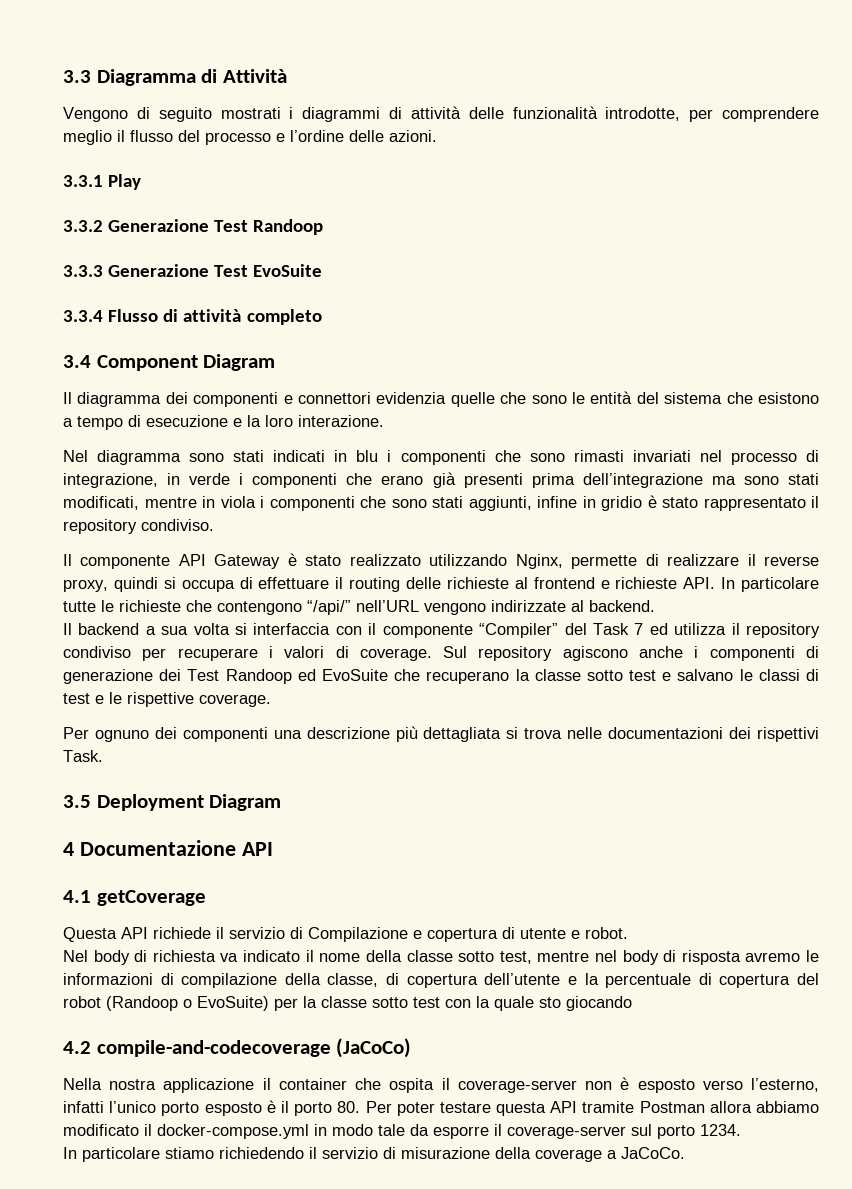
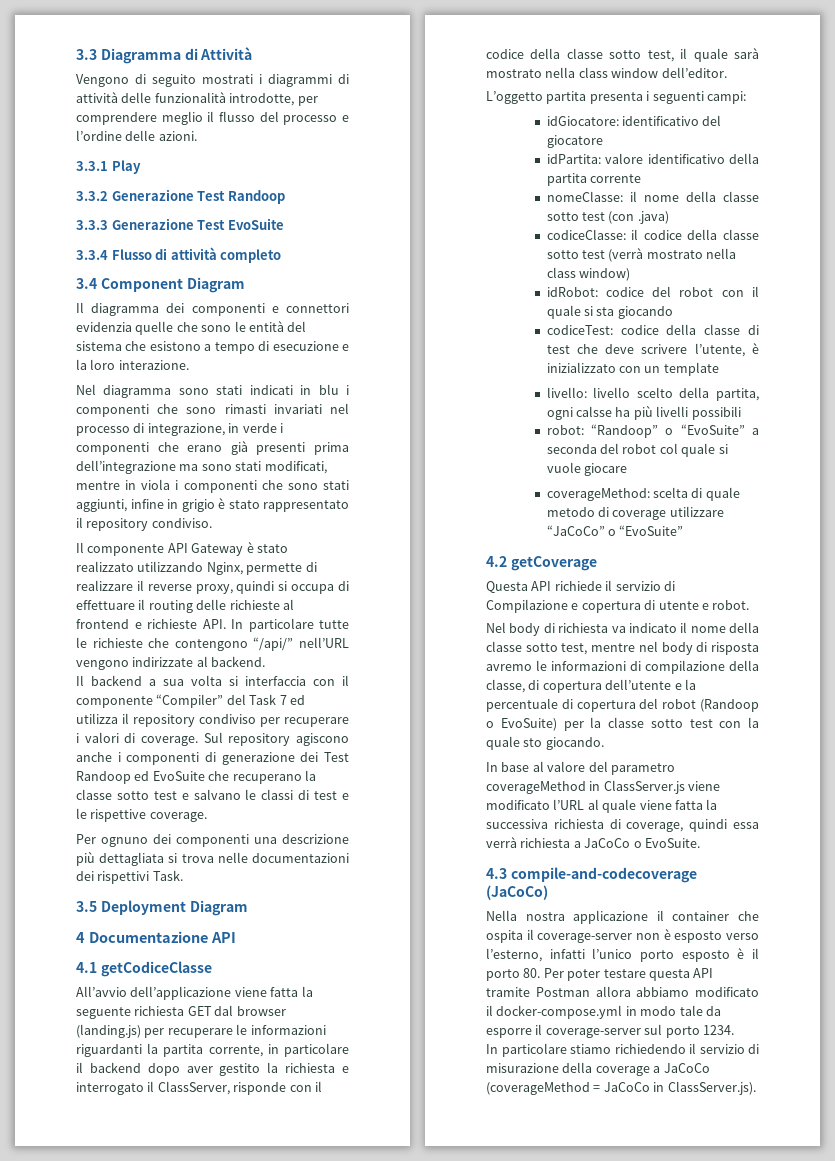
- Nel diagramma sono stati indicati in blu i componenti che sono rimasti invariati nel processo di integrazione, in verde i componenti che erano già presenti prima dell’integrazione ma sono stati modificati, mentre in viola i componenti che sono stati aggiunti, infine in gridio è stato rappresentato il repository condiviso.
+ Nel diagramma sono stati indicati in blu i componenti che sono rimasti invariati nel processo di integrazione, in verde i componenti che erano già presenti prima dell’integrazione ma sono stati modificati, mentre in viola i componenti che sono stati aggiunti, infine in grigio è stato rappresentato il repository condiviso.
- 4.1 getCoverage
+ 4.1 getCodiceClasse
+ All’avvio dell’applicazione viene fatta la seguente richiesta GET dal browser (landing.js) per recuperare le informazioni riguardanti la partita corrente, in particolare il backend dopo aver gestito la richiesta e interrogato il ClassServer, risponde con il codice della classe sotto test, il quale sarà mostrato nella class window dell’editor.
+ L’oggetto partita presenta i seguenti campi:
+ idGiocatore: identificativo del giocatore
+ idPartita: valore identificativo della partita corrente
+ nomeClasse: il nome della classe sotto test (con .java)
+ codiceClasse: il codice della classe sotto test (verrà mostrato nella class window)
+ idRobot: codice del robot con il quale si sta giocando
+ codiceTest: codice della classe di test che deve scrivere l’utente, è inizializzato con un template
+ livello: livello scelto della partita, ogni calsse ha più livelli possibili
+ robot: “Randoop” o “EvoSuite” a seconda del robot col quale si vuole giocare
+ coverageMethod: scelta di quale metodo di coverage utilizzare “JaCoCo” o “EvoSuite”
+ 4.2 getCoverage
- Nel body di richiesta va indicato il nome della classe sotto test, mentre nel body di risposta avremo le informazioni di compilazione della classe, di copertura dell’utente e la percentuale di copertura del robot (Randoop o EvoSuite) per la classe sotto test con la quale sto giocando
- 4.2 compile-and-codecoverage (JaCoCo)
+ Nel body di richiesta va indicato il nome della classe sotto test, mentre nel body di risposta avremo le informazioni di compilazione della classe, di copertura dell’utente e la percentuale di copertura del robot (Randoop o EvoSuite) per la classe sotto test con la quale sto giocando.
+ In base al valore del parametro coverageMethod in ClassServer.js viene modificato l’URL al quale viene fatta la successiva richiesta di coverage, quindi essa verrà richiesta a JaCoCo o EvoSuite.
+ 4.3 compile-and-codecoverage (JaCoCo)
- In particolare stiamo richiedendo il servizio di misurazione della coverage a JaCoCo.
+ In particolare stiamo richiedendo il servizio di misurazione della coverage a JaCoCo (coverageMethod = JaCoCo in ClassServer.js).

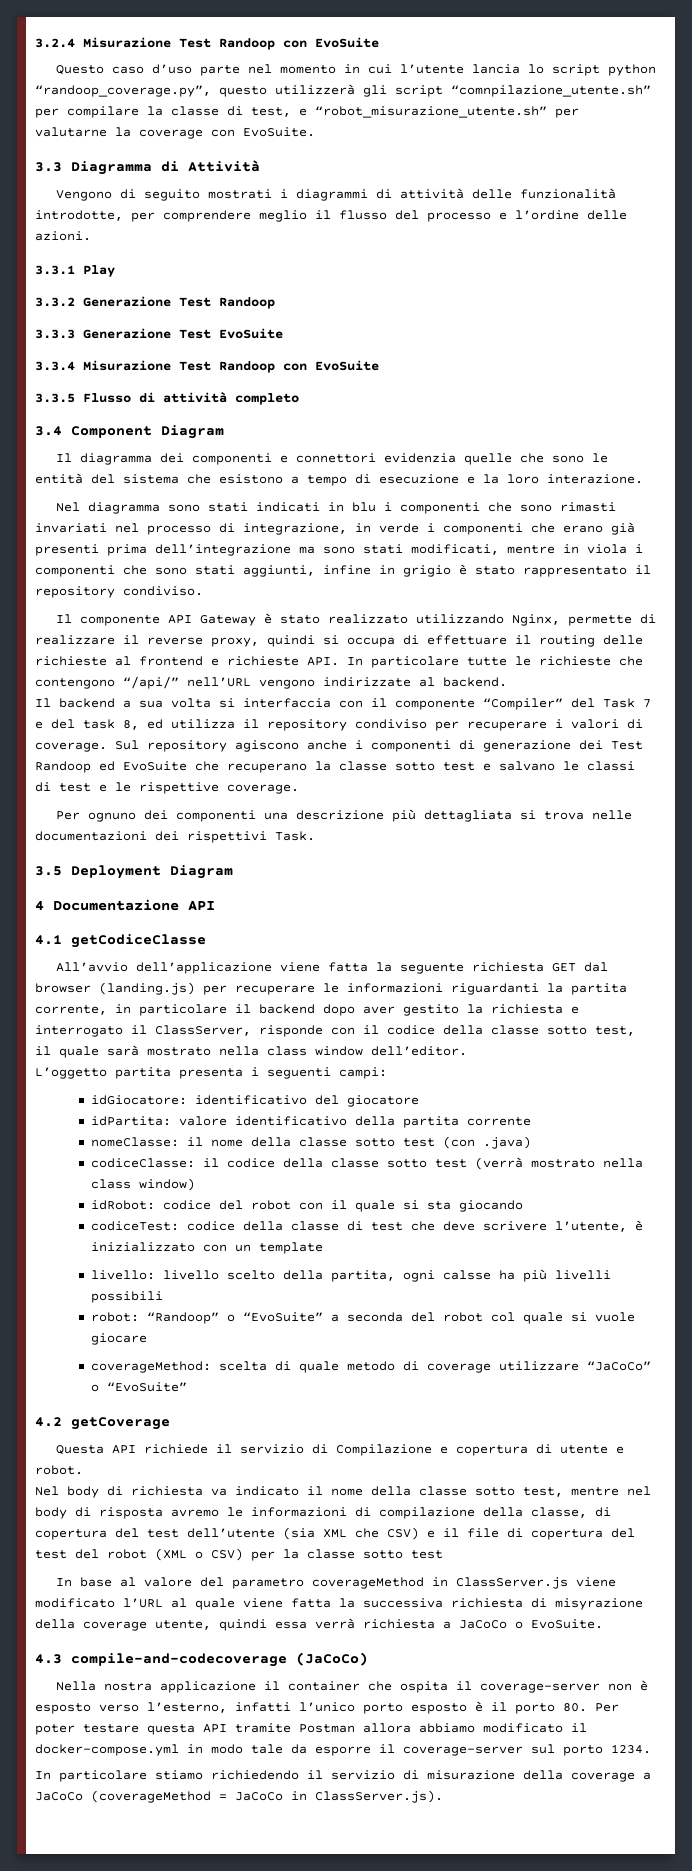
+ 3.2.4 Misurazione Test Randoop con EvoSuite
+ Questo caso d’uso parte nel momento in cui l’utente lancia lo script python “randoop_coverage.py”, questo utilizzerà gli script “comnpilazione_utente.sh” per compilare la classe di test, e “robot_misurazione_utente.sh” per valutarne la coverage con EvoSuite.
- 3.3.4 Flusso di attività completo
+ 3.3.4 Misurazione Test Randoop con EvoSuite
+ 3.3.5 Flusso di attività completo
- Il backend a sua volta si interfaccia con il componente “Compiler” del Task 7 ed utilizza il repository condiviso per recuperare i valori di coverage.
+ Il backend a sua volta si interfaccia con il componente “Compiler” del Task 7 e del task 8, ed utilizza il repository condiviso per recuperare i valori di coverage.
- Nel body di richiesta va indicato il nome della classe sotto test, mentre nel body di risposta avremo le informazioni di compilazione della classe, di copertura dell’utente e la percentuale di copertura del robot (Randoop o EvoSuite) per la classe sotto test con la quale sto giocando.
+ Nel body di richiesta va indicato il nome della classe sotto test, mentre nel body di risposta avremo le informazioni di compilazione della classe, di copertura del test dell’utente (sia XML che CSV) e il file di copertura del test del robot (XML o CSV) per la classe sotto test
- In base al valore del parametro coverageMethod in ClassServer.js viene modificato l’URL al quale viene fatta la successiva richiesta di coverage, quindi essa verrà richiesta a JaCoCo o EvoSuite.
+ In base al valore del parametro coverageMethod in ClassServer.js viene modificato l’URL al quale viene fatta la successiva richiesta di misyrazione della coverage utente, quindi essa verrà richiesta a JaCoCo o EvoSuite.

